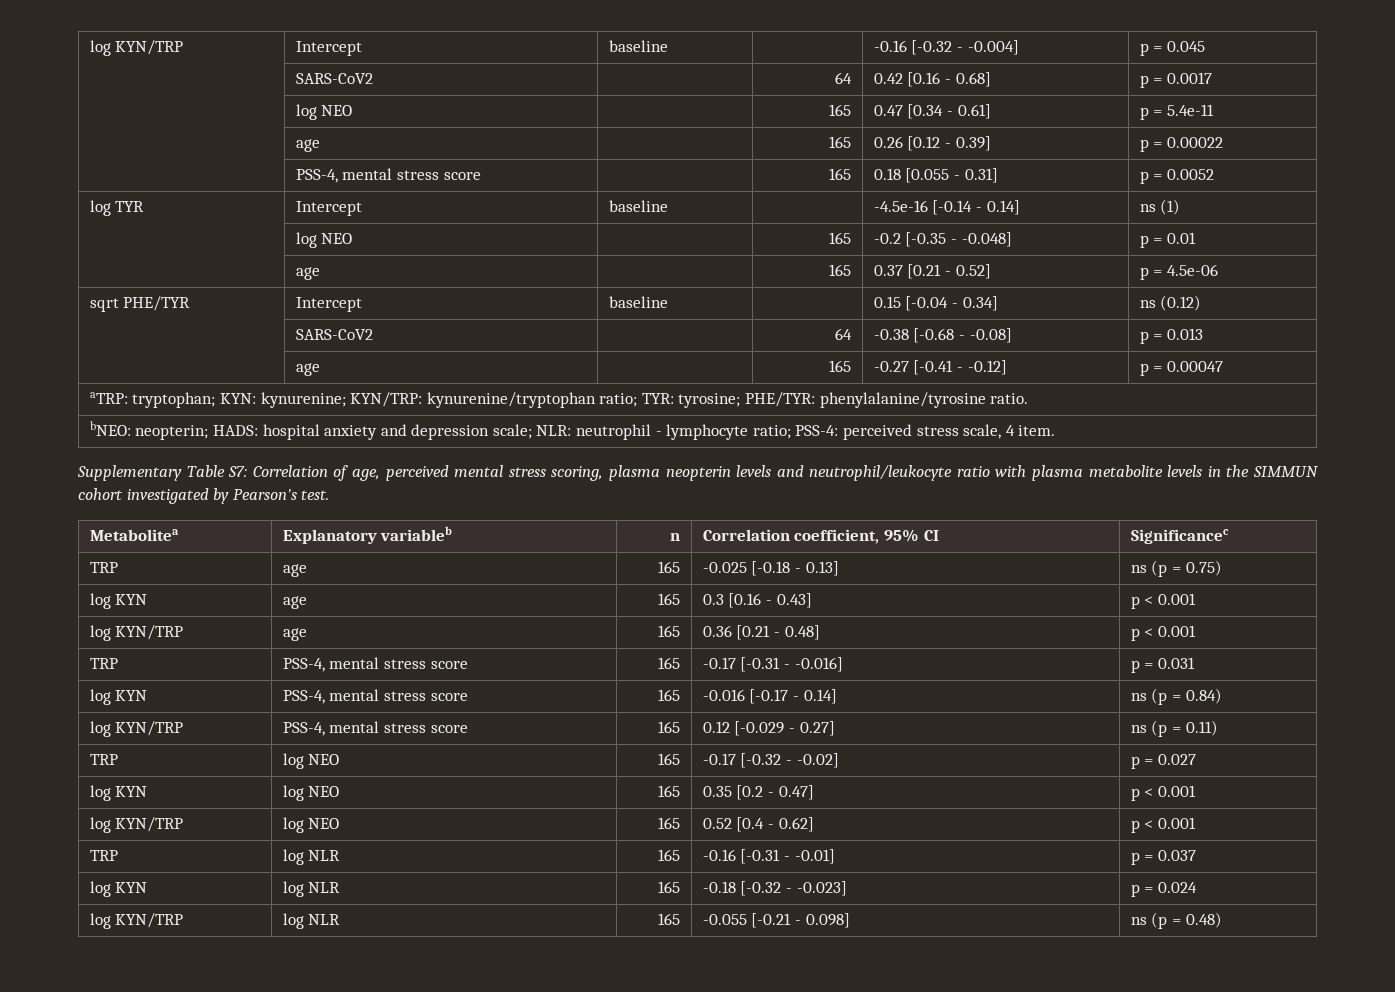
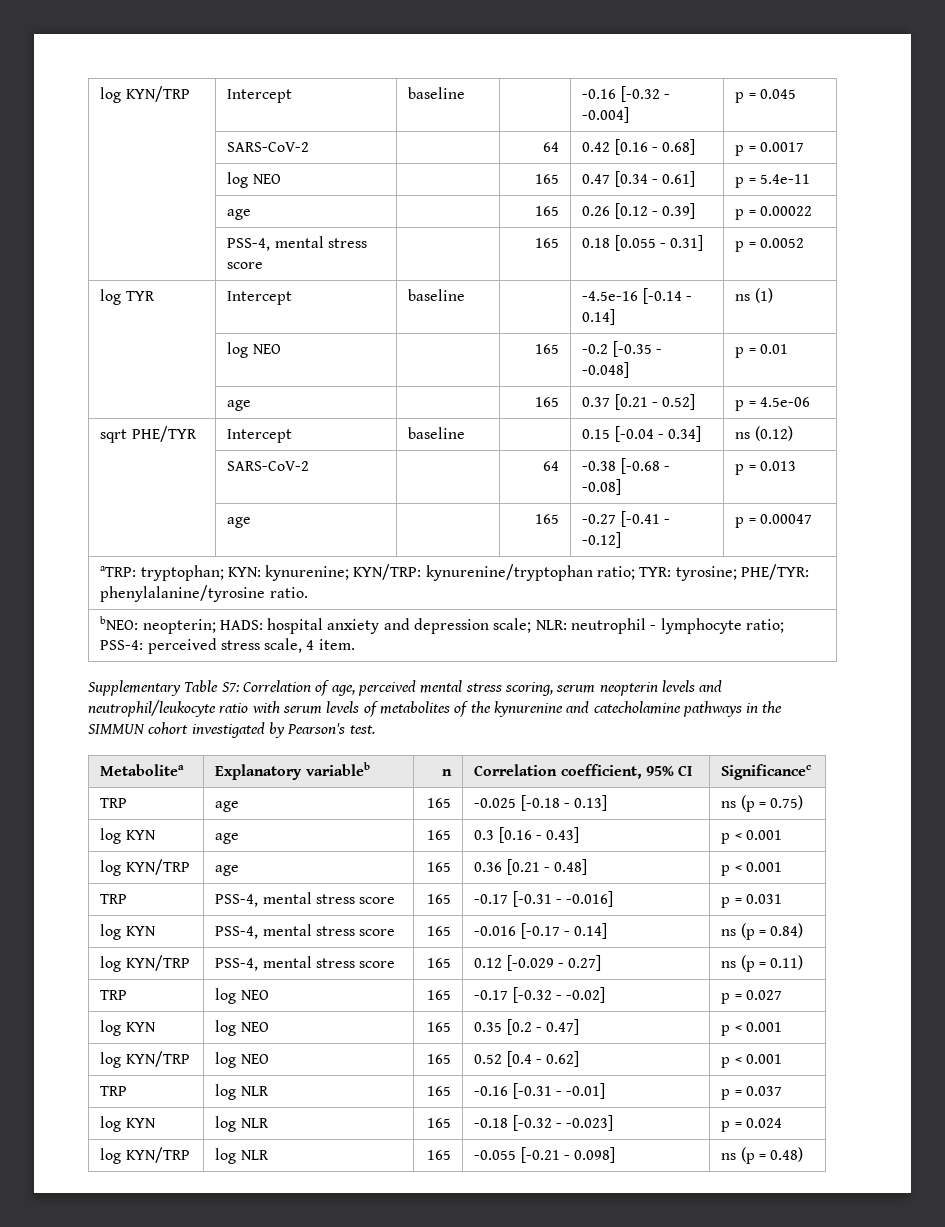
- | SARS-CoV2 | | 64 | 0.42 [0.16 - 0.68] | p = 0.0017
+ | SARS-CoV-2 | | 64 | 0.42 [0.16 - 0.68] | p = 0.0017
- | SARS-CoV2 | | 64 | -0.38 [-0.68 - -0.08] | p = 0.013
+ | SARS-CoV-2 | | 64 | -0.38 [-0.68 - -0.08] | p = 0.013
- Supplementary Table S7: Correlation of age, perceived mental stress scoring, plasma neopterin levels and neutrophil/leukocyte ratio with plasma metabolite levels in the SIMMUN cohort investigated by Pearson's test.
+ Supplementary Table S7: Correlation of age, perceived mental stress scoring, serum neopterin levels and neutrophil/leukocyte ratio with serum levels of metabolites of the kynurenine and catecholamine pathways in the SIMMUN cohort investigated by Pearson's test.

